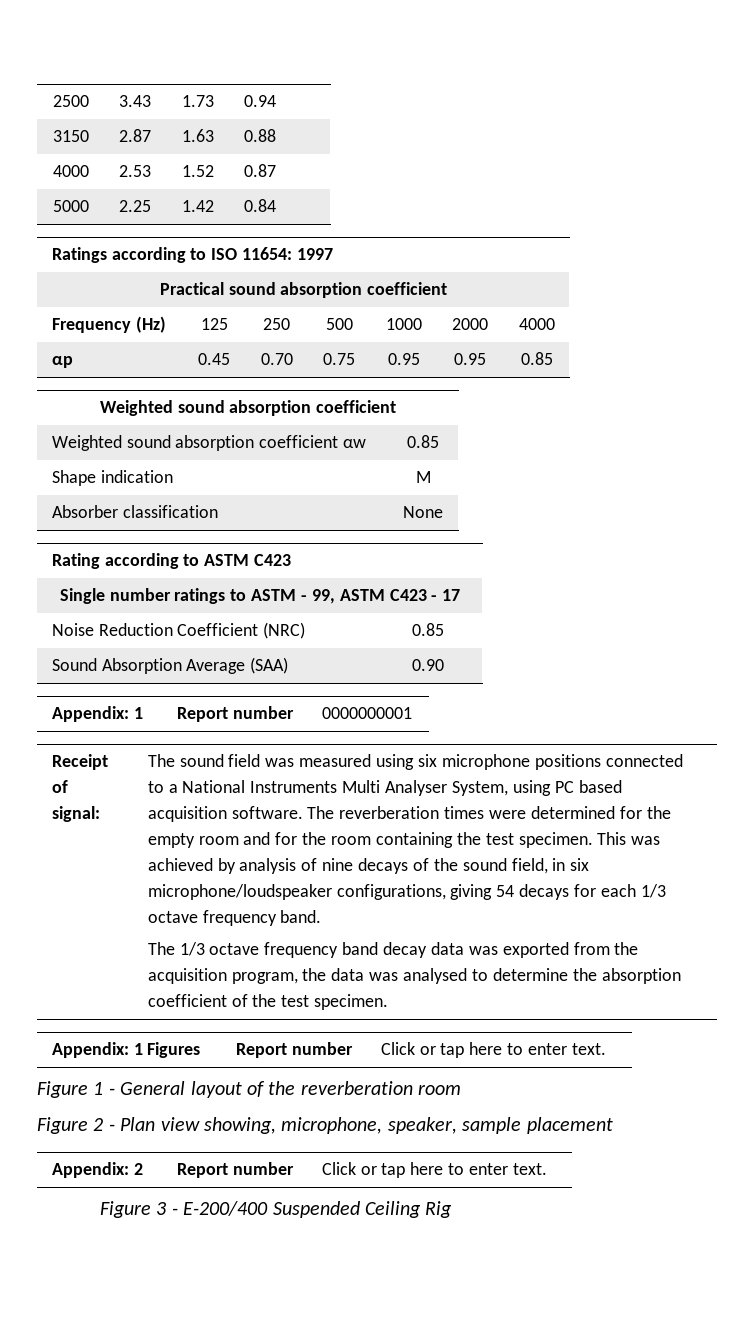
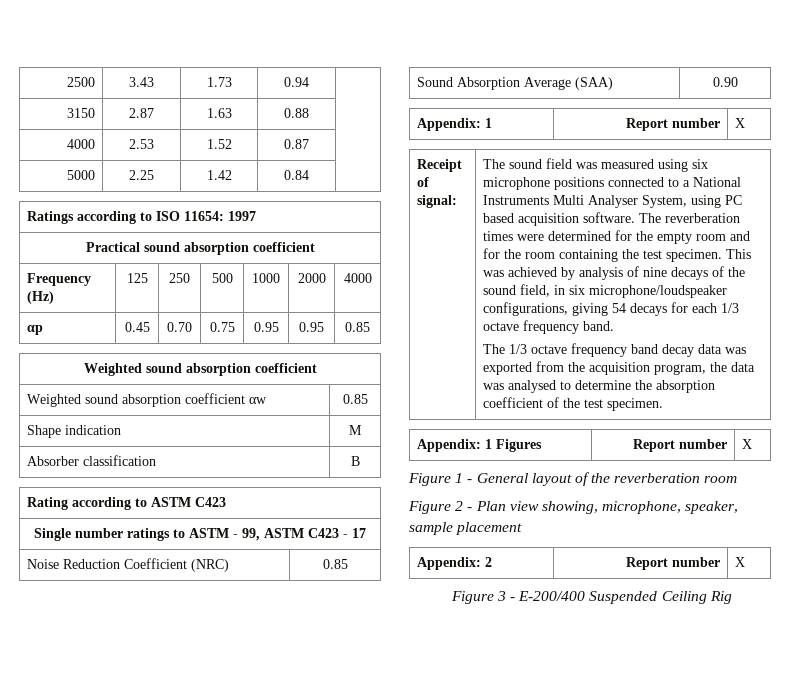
- Absorber classification | None
+ Absorber classification | B
- Appendix: 1 | Report number | 0000000001
+ Appendix: 1 | Report number | X
- Appendix: 1 Figures | Report number | Click or tap here to enter text.
+ Appendix: 1 Figures | Report number | X
- Appendix: 2 | Report number | Click or tap here to enter text.
+ Appendix: 2 | Report number | X

